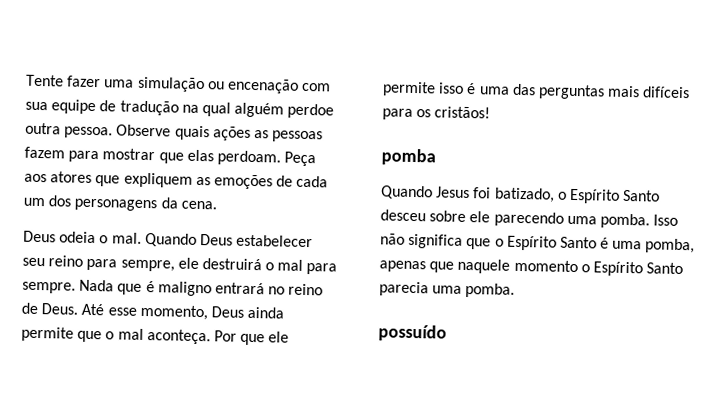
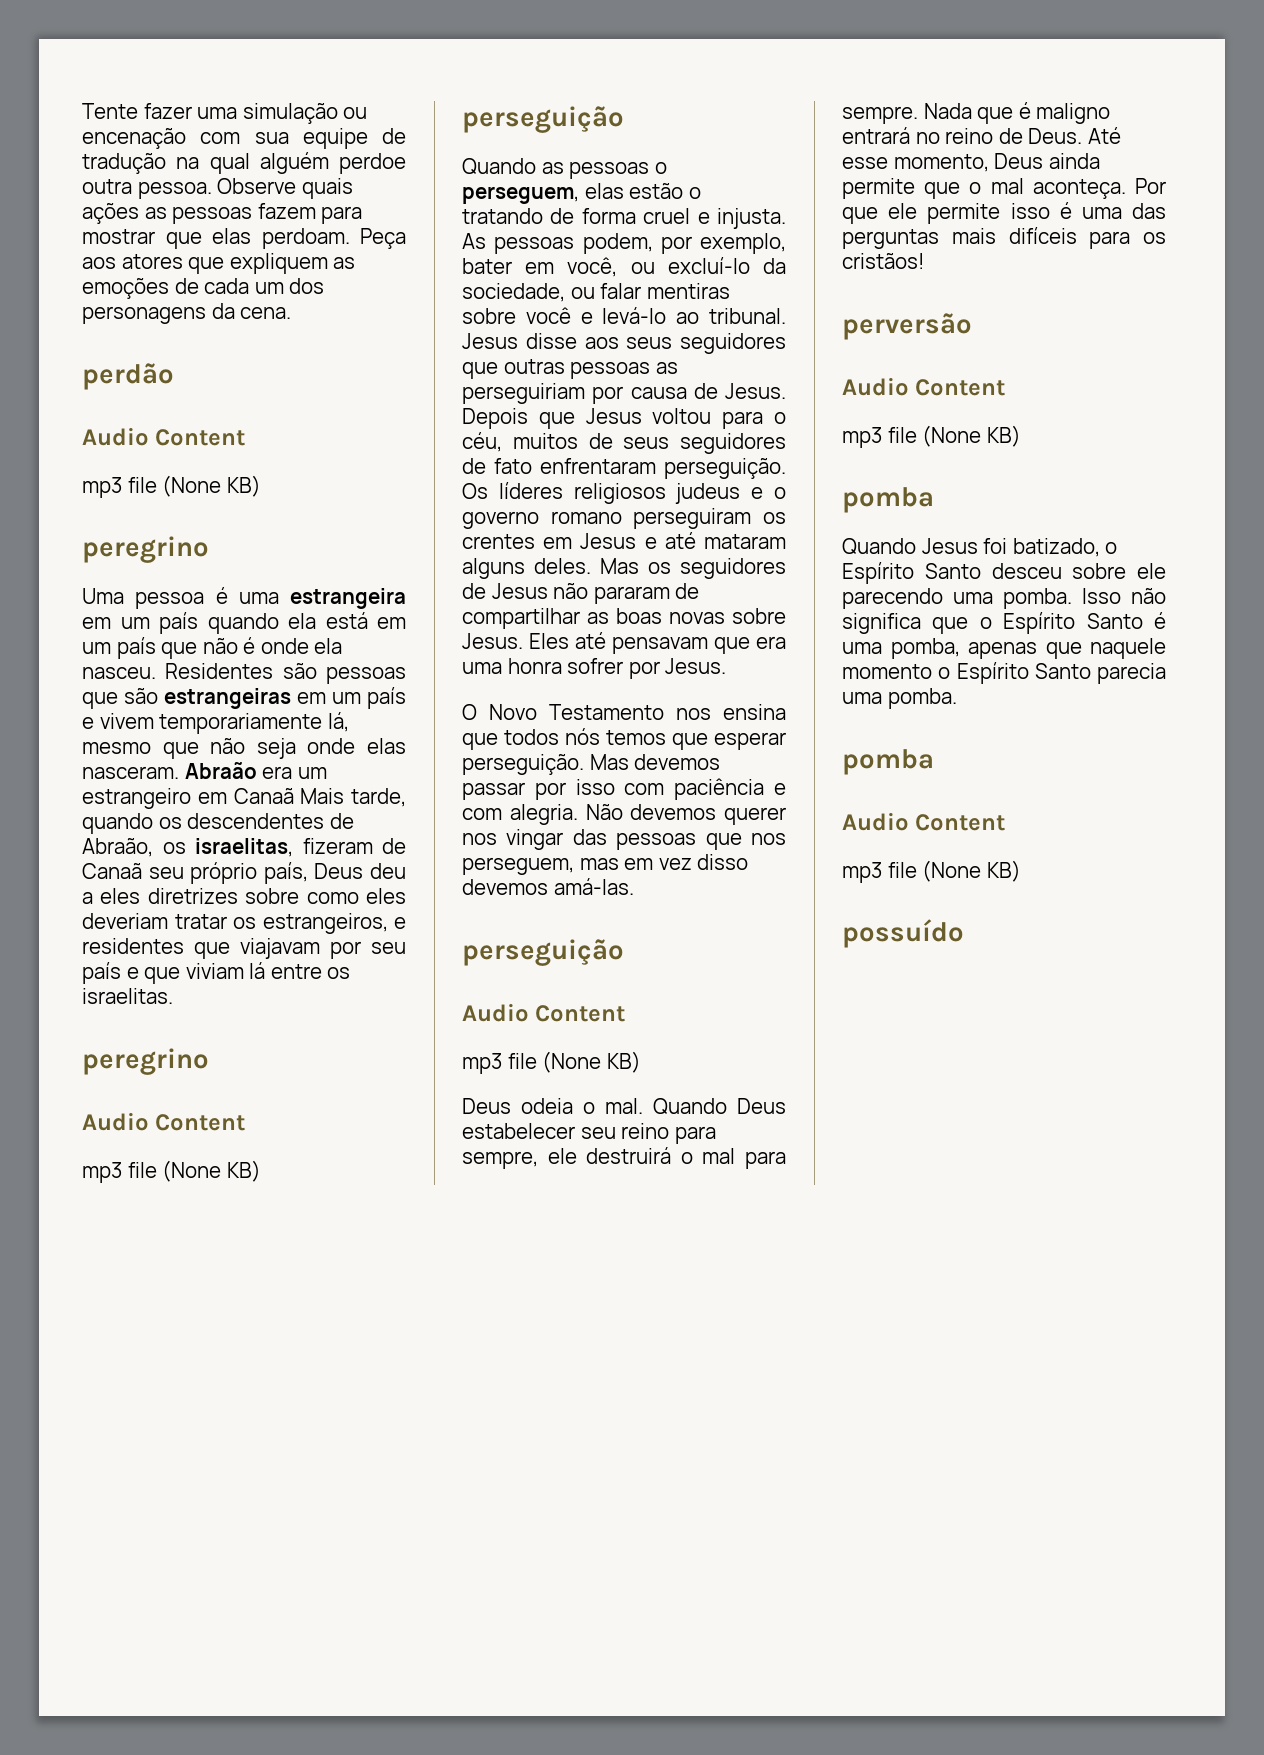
+ perdão
+ Audio Content
+ mp3 file (None KB)
+ peregrino
+ Uma pessoa é uma estrangeira em um país quando ela está em um país que não é onde ela nasceu. Residentes são pessoas que são estrangeiras em um país e vivem temporariamente lá, mesmo que não seja onde elas nasceram. Abraão era um estrangeiro em Canaã Mais tarde, quando os descendentes de Abraão, os israelitas, fizeram de Canaã seu próprio país, Deus deu a eles diretrizes sobre como eles deveriam tratar os estrangeiros, e residentes que viajavam por seu país e que viviam lá entre os israelitas.
+ peregrino
+ Audio Content
+ mp3 file (None KB)
+ perseguição
+ Quando as pessoas o perseguem, elas estão o tratando de forma cruel e injusta. As pessoas podem, por exemplo, bater em você, ou excluí-lo da sociedade, ou falar mentiras sobre você e levá-lo ao tribunal. Jesus disse aos seus seguidores que outras pessoas as perseguiriam por causa de Jesus. Depois que Jesus voltou para o céu, muitos de seus seguidores de fato enfrentaram perseguição. Os líderes religiosos judeus e o governo romano perseguiram os crentes em Jesus e até mataram alguns deles. Mas os seguidores de Jesus não pararam de compartilhar as boas novas sobre Jesus. Eles até pensavam que era uma honra sofrer por Jesus.
+ O Novo Testamento nos ensina que todos nós temos que esperar perseguição. Mas devemos passar por isso com paciência e com alegria. Não devemos querer nos vingar das pessoas que nos perseguem, mas em vez disso devemos amá-las.
+ perseguição
+ Audio Content
+ mp3 file (None KB)
+ perversão
+ Audio Content
+ mp3 file (None KB)
  Isso não significa que o Espírito Santo é uma pomba, apenas que naquele momento o Espírito Santo parecia uma pomba.
+ pomba
+ Audio Content
+ mp3 file (None KB)

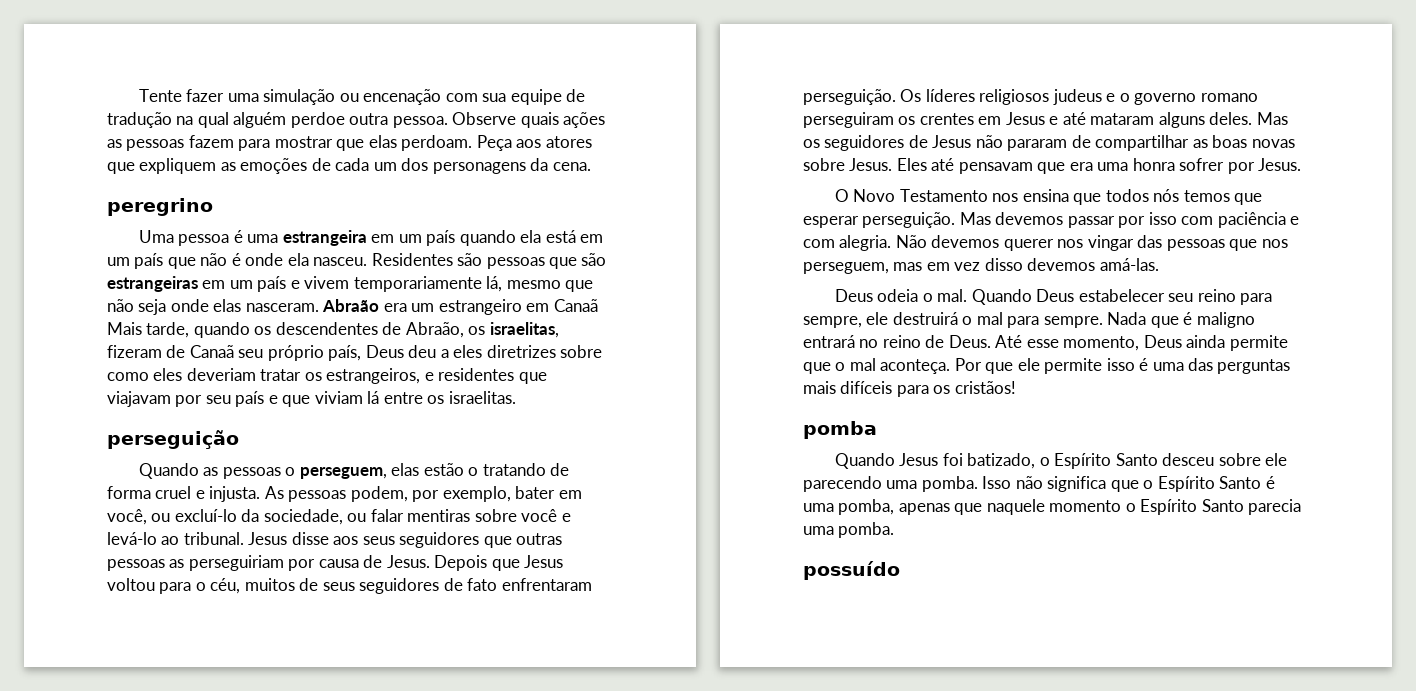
- perdão
- Audio Content
- mp3 file (None KB)
  Abraão era um estrangeiro em Canaã Mais tarde, quando os descendentes de Abraão, os israelitas, fizeram de Canaã seu próprio país, Deus deu a eles diretrizes sobre como eles deveriam tratar os estrangeiros, e residentes que viajavam por seu país e que viviam lá entre os israelitas.
- peregrino
- Audio Content
- mp3 file (None KB)
  Não devemos querer nos vingar das pessoas que nos perseguem, mas em vez disso devemos amá-las.
- perseguição
- Audio Content
- mp3 file (None KB)
- perversão
- Audio Content
- mp3 file (None KB)
  Isso não significa que o Espírito Santo é uma pomba, apenas que naquele momento o Espírito Santo parecia uma pomba.
- pomba
- Audio Content
- mp3 file (None KB)

